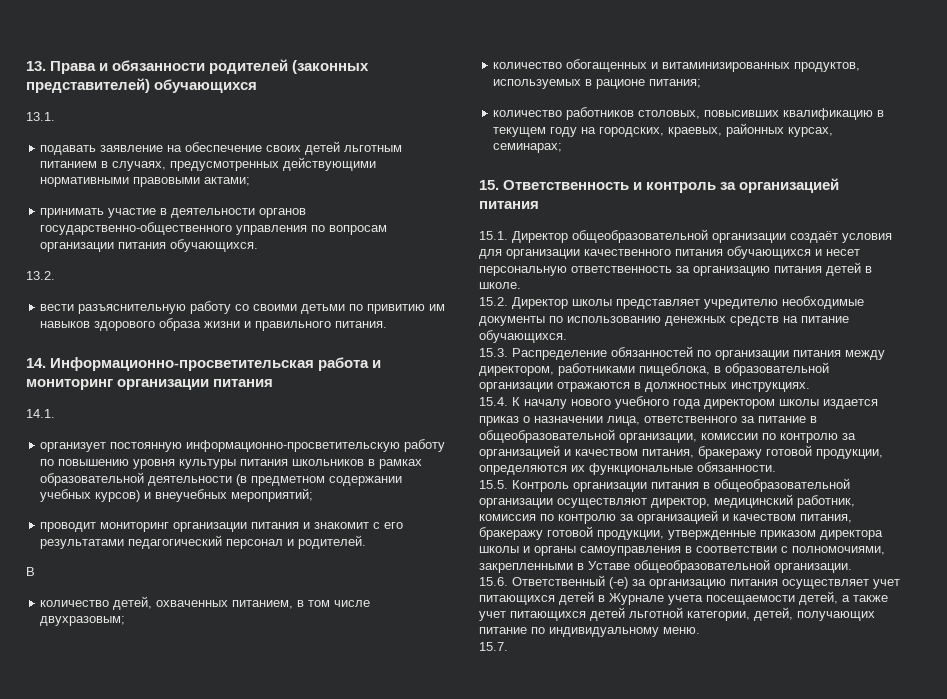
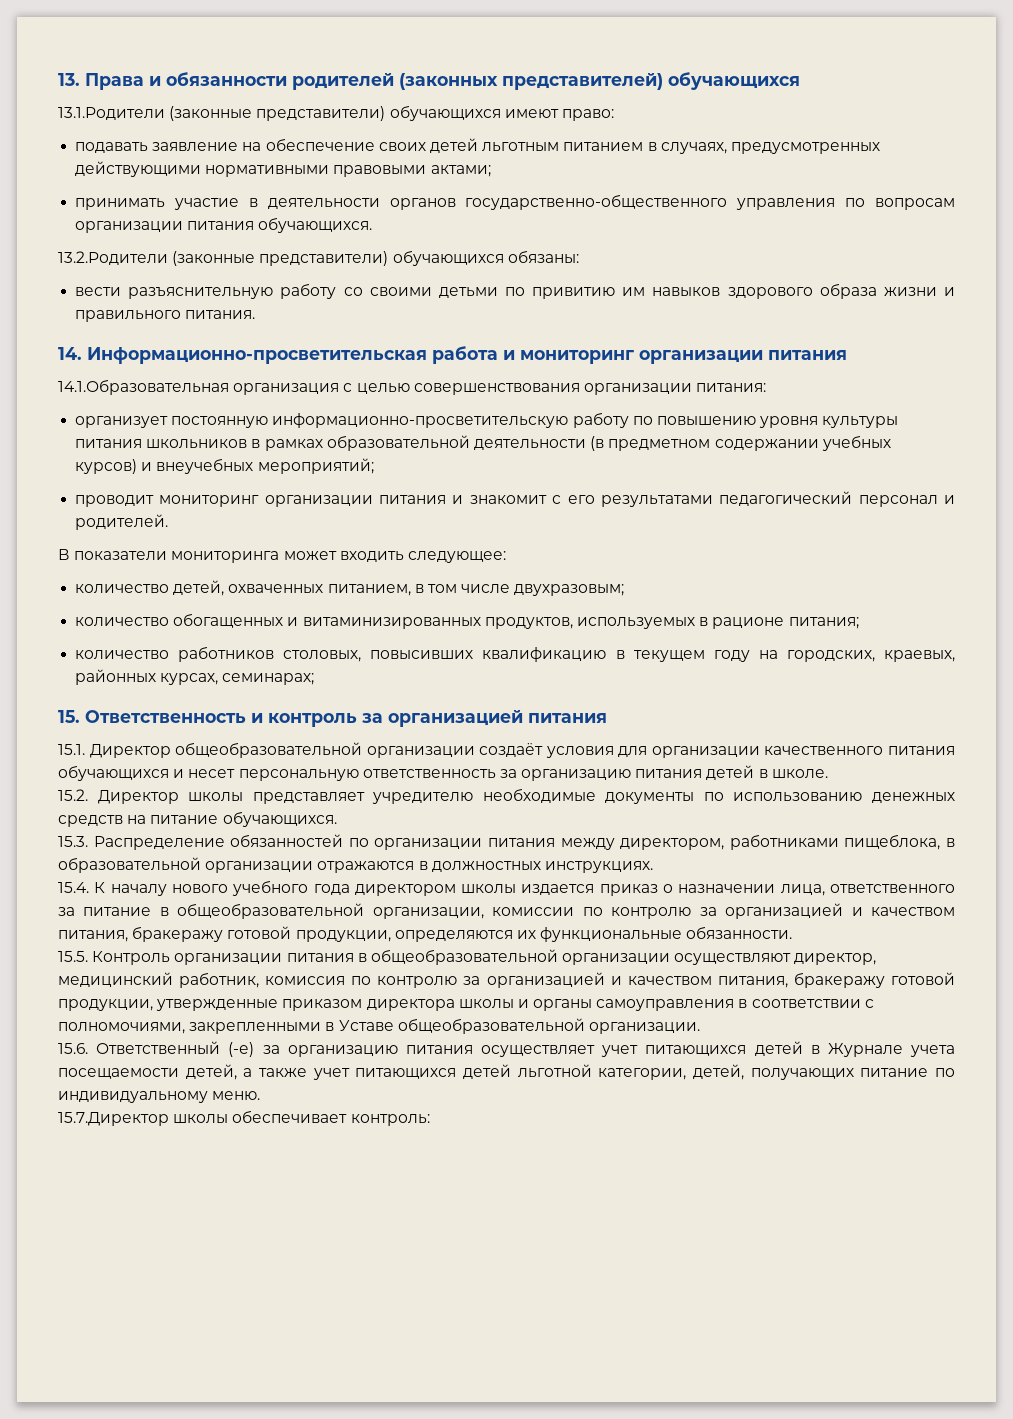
- 13.1.
+ 13.1.Родители (законные представители) обучающихся имеют право:
- 13.2.
+ 13.2.Родители (законные представители) обучающихся обязаны:
- 14.1.
+ 14.1.Образовательная организация с целью совершенствования организации питания:
- В
+ В показатели мониторинга может входить следующее:
- 15.7.
+ 15.7.Директор школы обеспечивает контроль:

